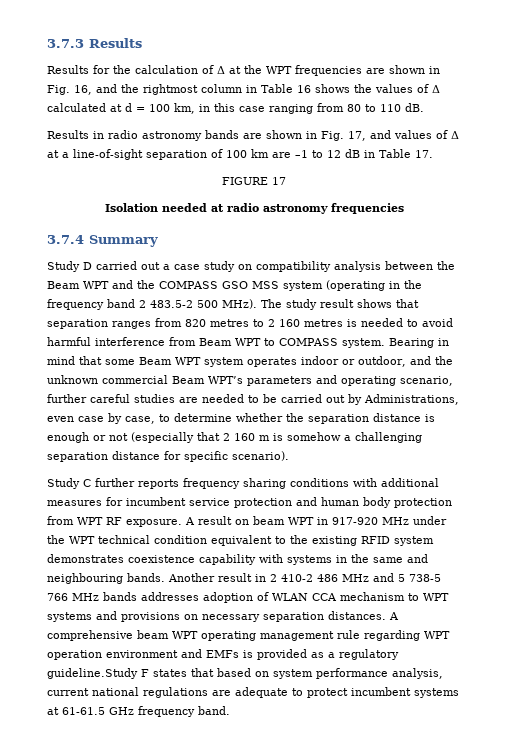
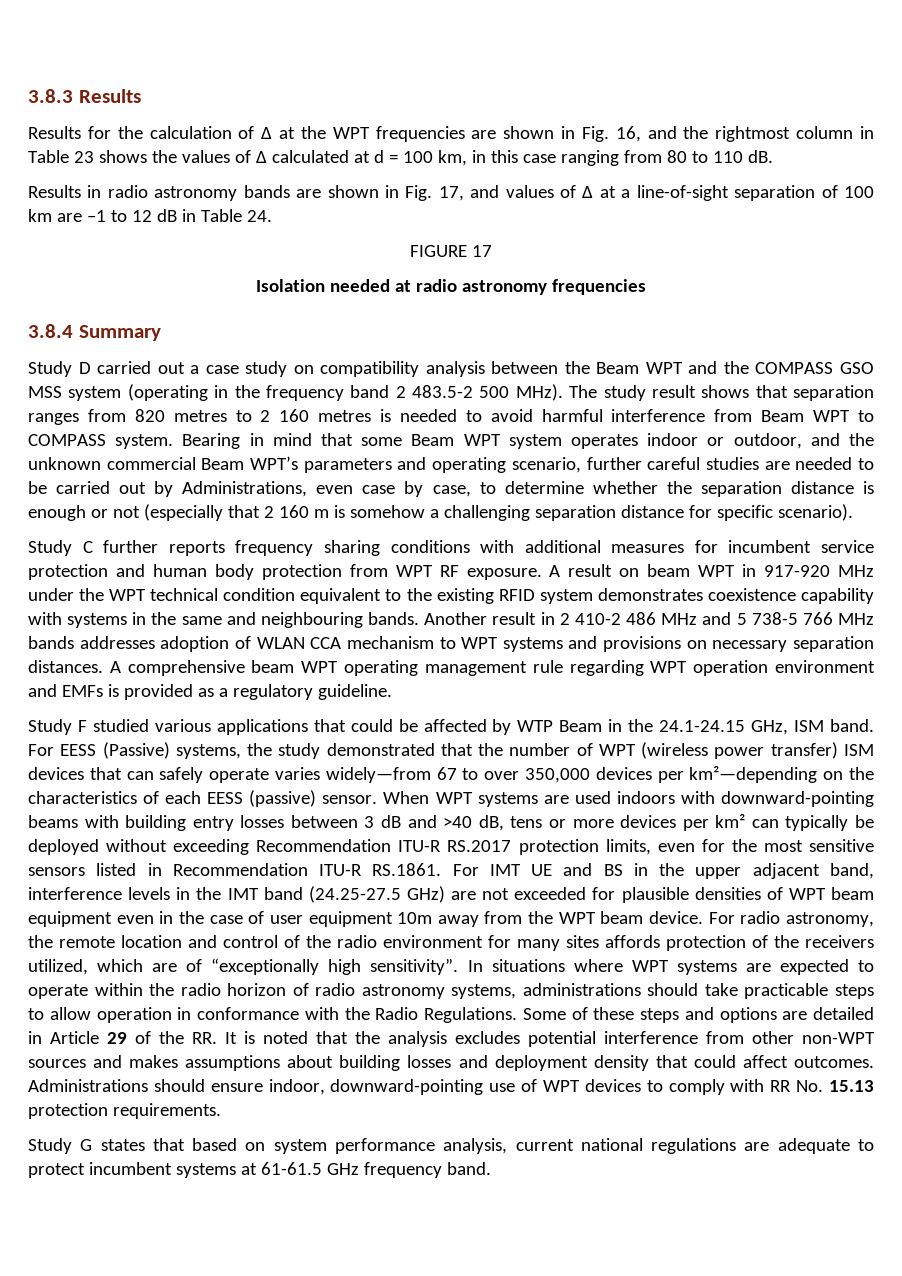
- 3.7.3 Results
+ 3.8.3 Results
- Results for the calculation of Δ at the WPT frequencies are shown in Fig. 16, and the rightmost column in Table 16 shows the values of Δ calculated at d = 100 km, in this case ranging from 80 to 110 dB.
+ Results for the calculation of Δ at the WPT frequencies are shown in Fig. 16, and the rightmost column in Table 23 shows the values of Δ calculated at d = 100 km, in this case ranging from 80 to 110 dB.
- Results in radio astronomy bands are shown in Fig. 17, and values of Δ at a line-of-sight separation of 100 km are –1 to 12 dB in Table 17.
+ Results in radio astronomy bands are shown in Fig. 17, and values of Δ at a line-of-sight separation of 100 km are –1 to 12 dB in Table 24.
- 3.7.4 Summary
+ 3.8.4 Summary
- A comprehensive beam WPT operating management rule regarding WPT operation environment and EMFs is provided as a regulatory guideline.Study F states that based on system performance analysis, current national regulations are adequate to protect incumbent systems at 61-61.5 GHz frequency band.
+ A comprehensive beam WPT operating management rule regarding WPT operation environment and EMFs is provided as a regulatory guideline.
+ Study F studied various applications that could be affected by WTP Beam in the 24.1-24.15 GHz, ISM band. For EESS (Passive) systems, the study demonstrated that the number of WPT (wireless power transfer) ISM devices that can safely operate varies widely—from 67 to over 350,000 devices per km²—depending on the characteristics of each EESS (passive) sensor. When WPT systems are used indoors with downward-pointing beams with building entry losses between 3 dB and >40 dB, tens or more devices per km² can typically be deployed without exceeding Recommendation ITU-R RS.2017 protection limits, even for the most sensitive sensors listed in Recommendation ITU-R RS.1861. For IMT UE and BS in the upper adjacent band, interference levels in the IMT band (24.25-27.5 GHz) are not exceeded for plausible densities of WPT beam equipment even in the case of user equipment 10m away from the WPT beam device. For radio astronomy, the remote location and control of the radio environment for many sites affords protection of the receivers utilized, which are of “exceptionally high sensitivity”. In situations where WPT systems are expected to operate within the radio horizon of radio astronomy systems, administrations should take practicable steps to allow operation in conformance with the Radio Regulations. Some of these steps and options are detailed in Article 29 of the RR. It is noted that the analysis excludes potential interference from other non-WPT sources and makes assumptions about building losses and deployment density that could affect outcomes. Administrations should ensure indoor, downward-pointing use of WPT devices to comply with RR No. 15.13 protection requirements.
+ Study G states that based on system performance analysis, current national regulations are adequate to protect incumbent systems at 61-61.5 GHz frequency band.

